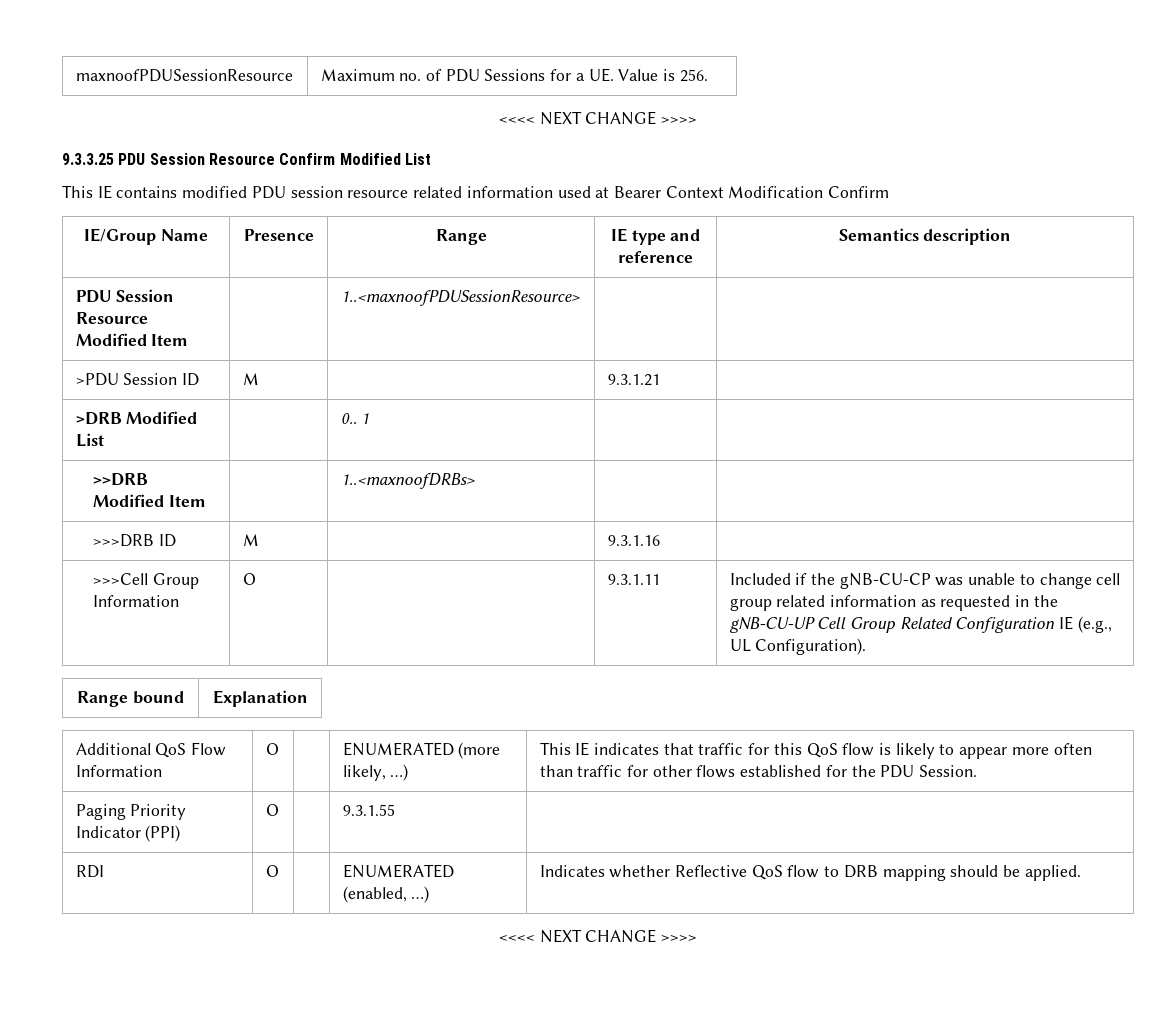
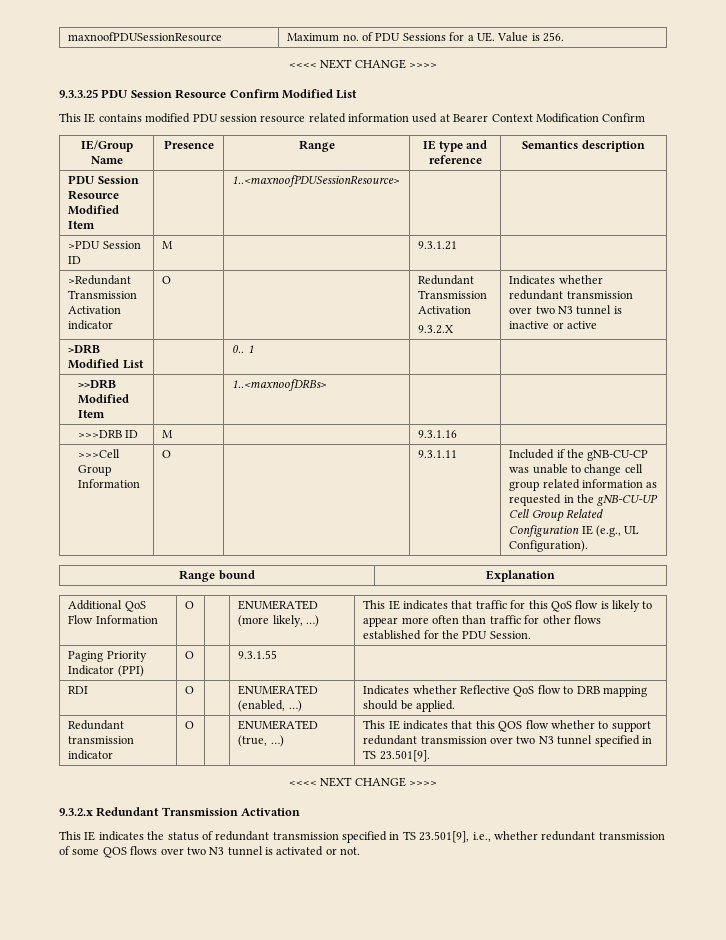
+ >Redundant Transmission Activation indicator | O | | Redundant Transmission Activation
+ 9.3.2.X | Indicates whether redundant transmission over two N3 tunnel is inactive or active
  RDI | O | | ENUMERATED (enabled, …) | Indicates whether Reflective QoS flow to DRB mapping should be applied.
+ Redundant transmission indicator | O | | ENUMERATED (true, …) | This IE indicates that this QOS flow whether to support redundant transmission over two N3 tunnel specified in TS 23.501[9].
  <<<< NEXT CHANGE >>>>
+ 9.3.2.x Redundant Transmission Activation
+ This IE indicates the status of redundant transmission specified in TS 23.501[9], i.e., whether redundant transmission of some QOS flows over two N3 tunnel is activated or not.

